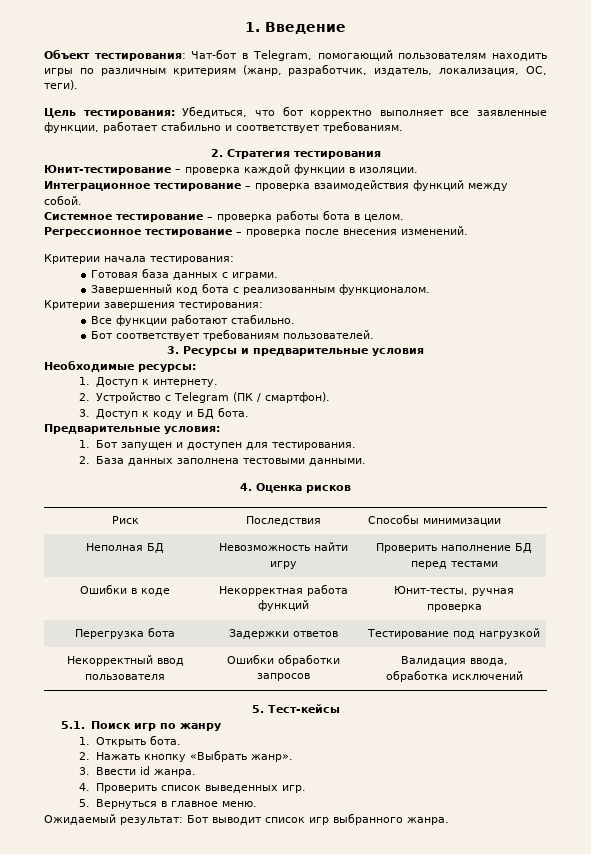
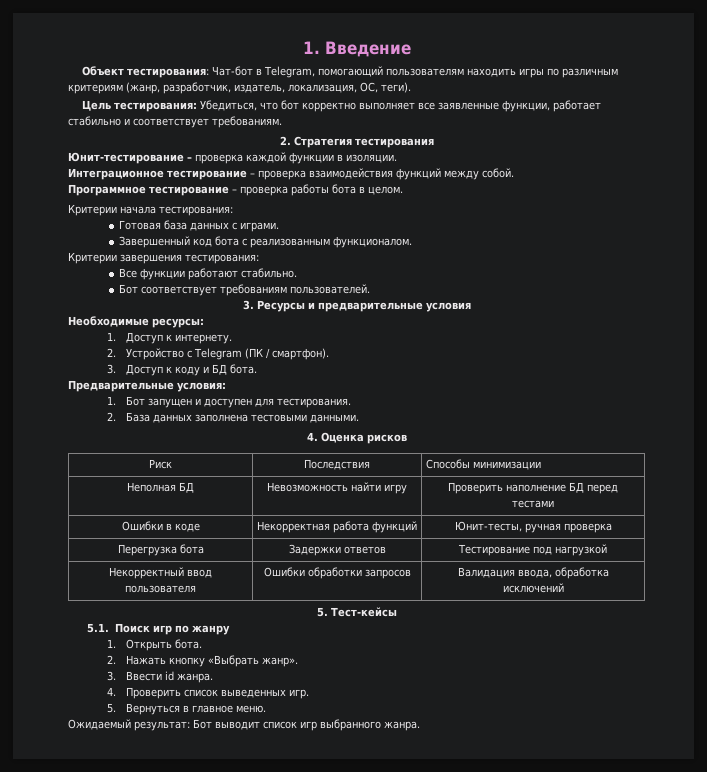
- Системное тестирование – проверка работы бота в целом.
+ Программное тестирование – проверка работы бота в целом.
- Регрессионное тестирование – проверка после внесения изменений.

